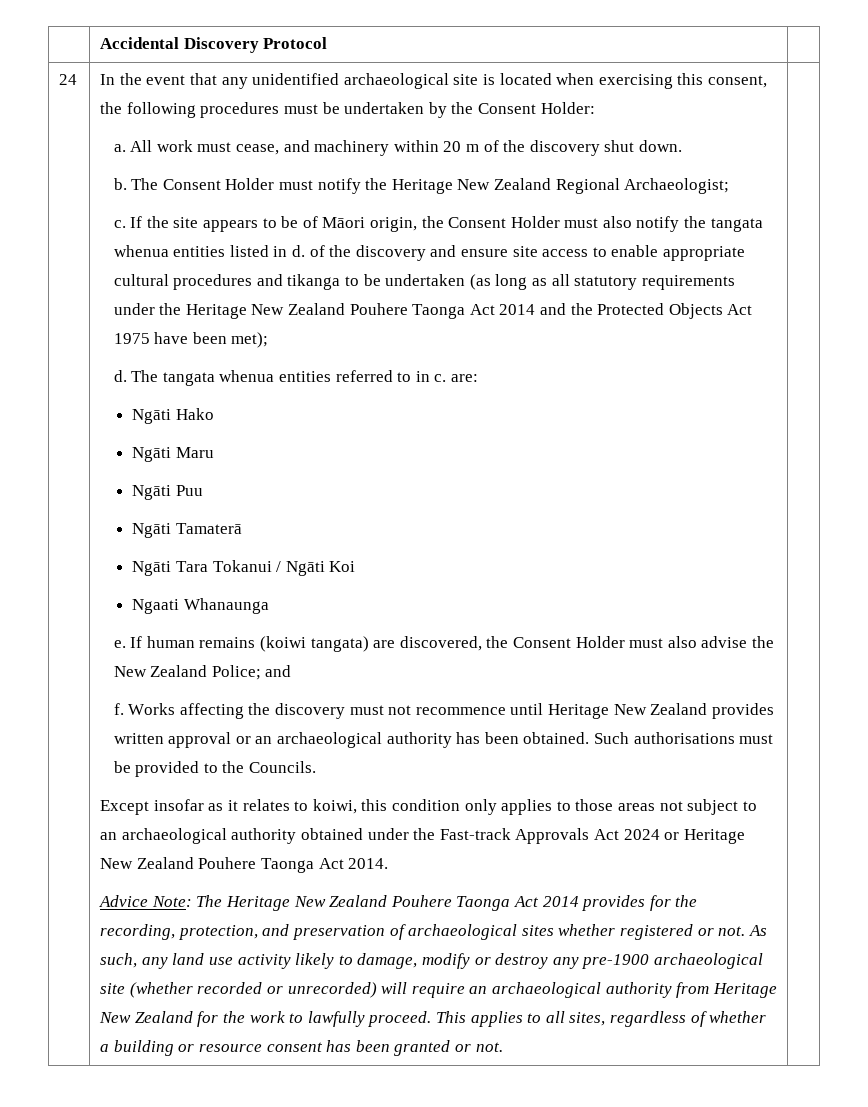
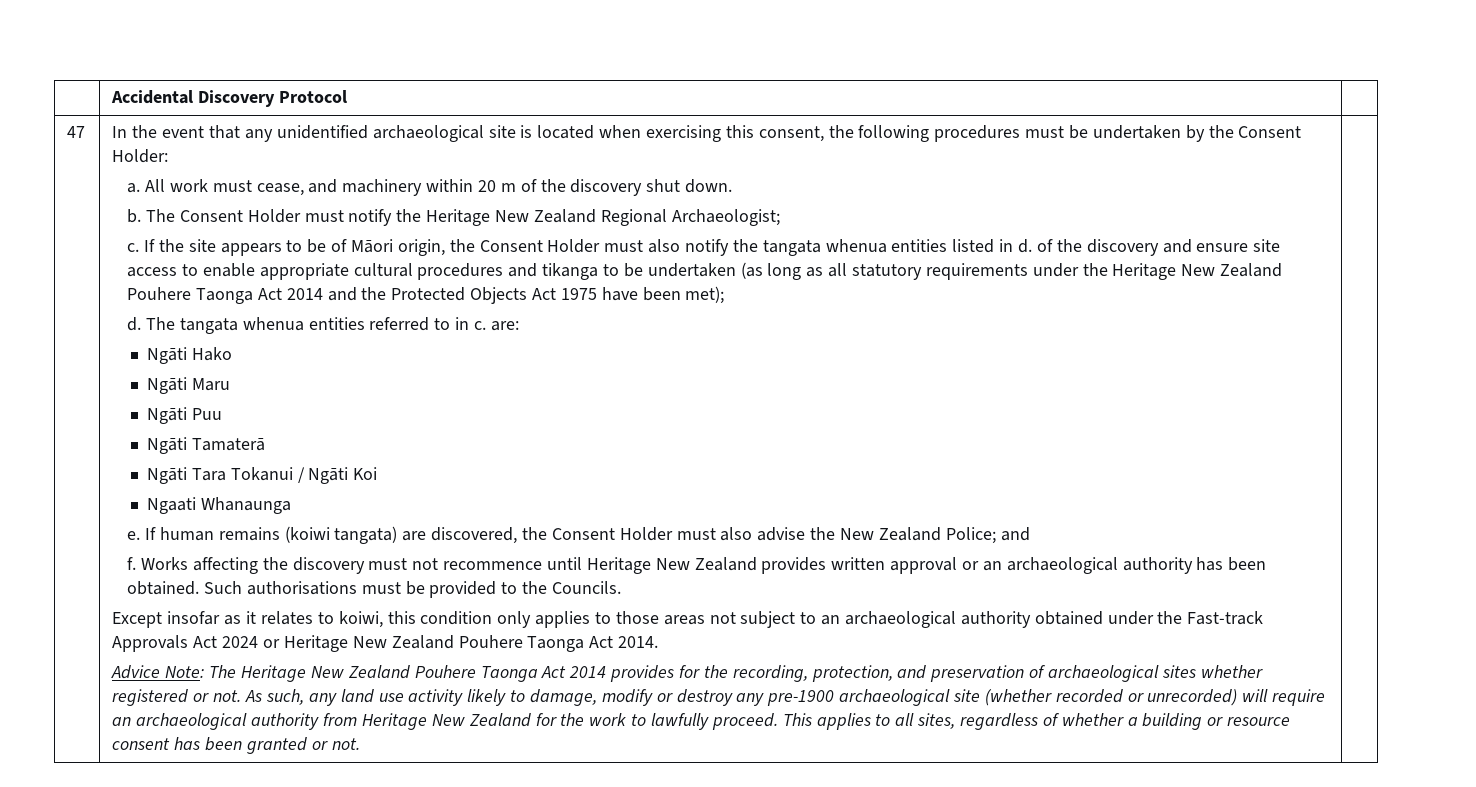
- 24
+ 47

